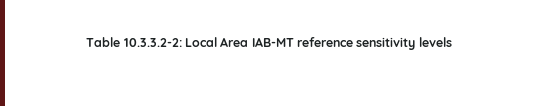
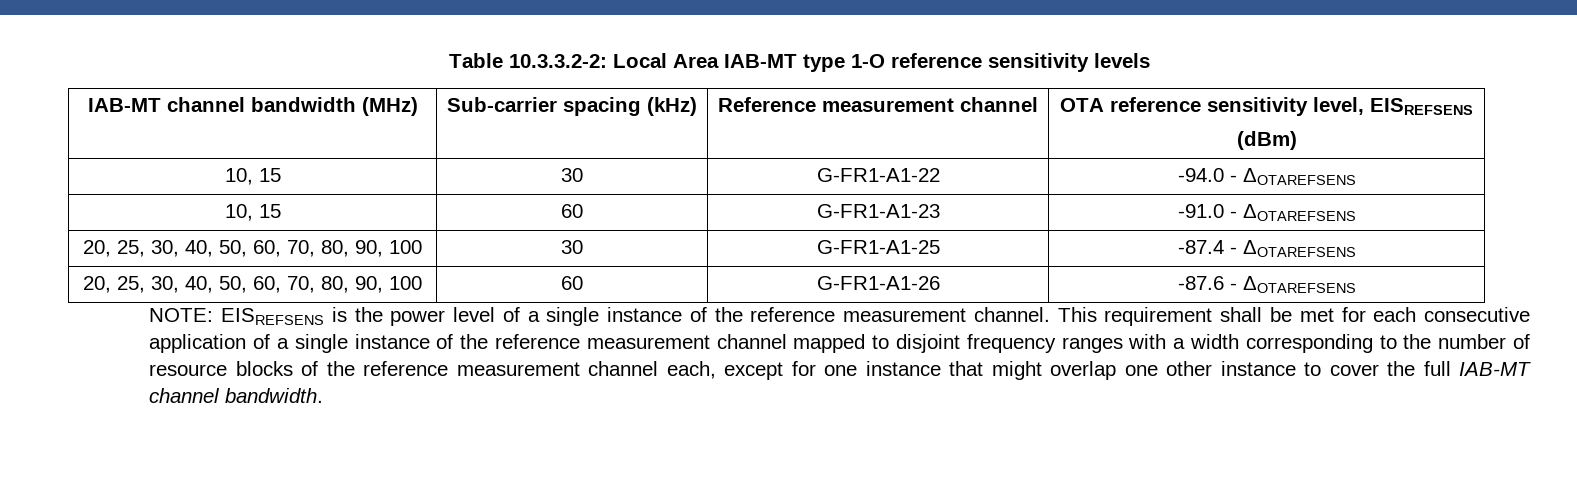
- Table 10.3.3.2-2: Local Area IAB-MT reference sensitivity levels
+ Table 10.3.3.2-2: Local Area IAB-MT type 1-O reference sensitivity levels
+ IAB-MT channel bandwidth (MHz) | Sub-carrier spacing (kHz) | Reference measurement channel | OTA reference sensitivity level, EISREFSENS
+ (dBm)
+ 10, 15 | 30 | G-FR1-A1-22 | -94.0 - ΔOTAREFSENS
+ 10, 15 | 60 | G-FR1-A1-23 | -91.0 - ΔOTAREFSENS
+ 20, 25, 30, 40, 50, 60, 70, 80, 90, 100 | 30 | G-FR1-A1-25 | -87.4 - ΔOTAREFSENS
+ 20, 25, 30, 40, 50, 60, 70, 80, 90, 100 | 60 | G-FR1-A1-26 | -87.6 - ΔOTAREFSENS
+ NOTE: EISREFSENS is the power level of a single instance of the reference measurement channel. This requirement shall be met for each consecutive application of a single instance of the reference measurement channel mapped to disjoint frequency ranges with a width corresponding to the number of resource blocks of the reference measurement channel each, except for one instance that might overlap one other instance to cover the full IAB-MT channel bandwidth.

